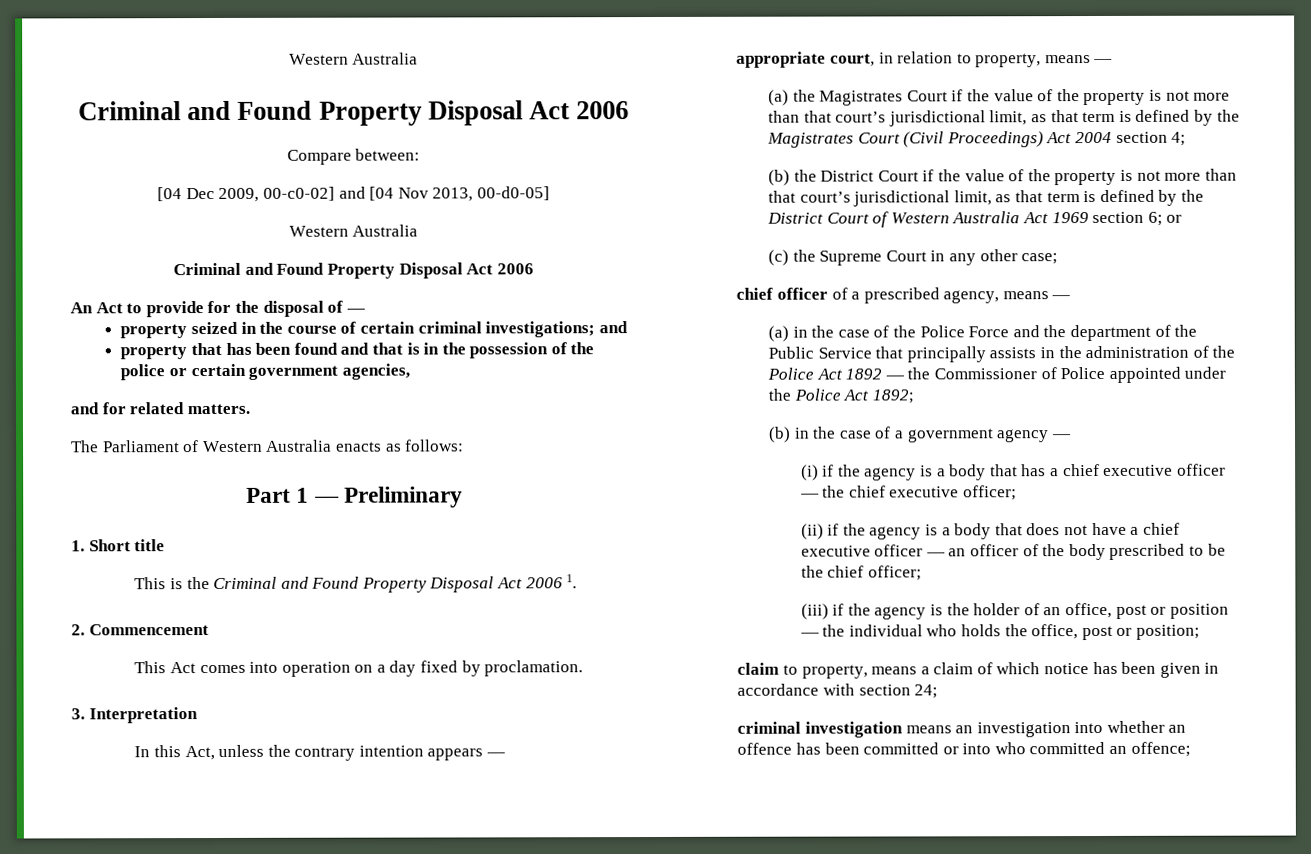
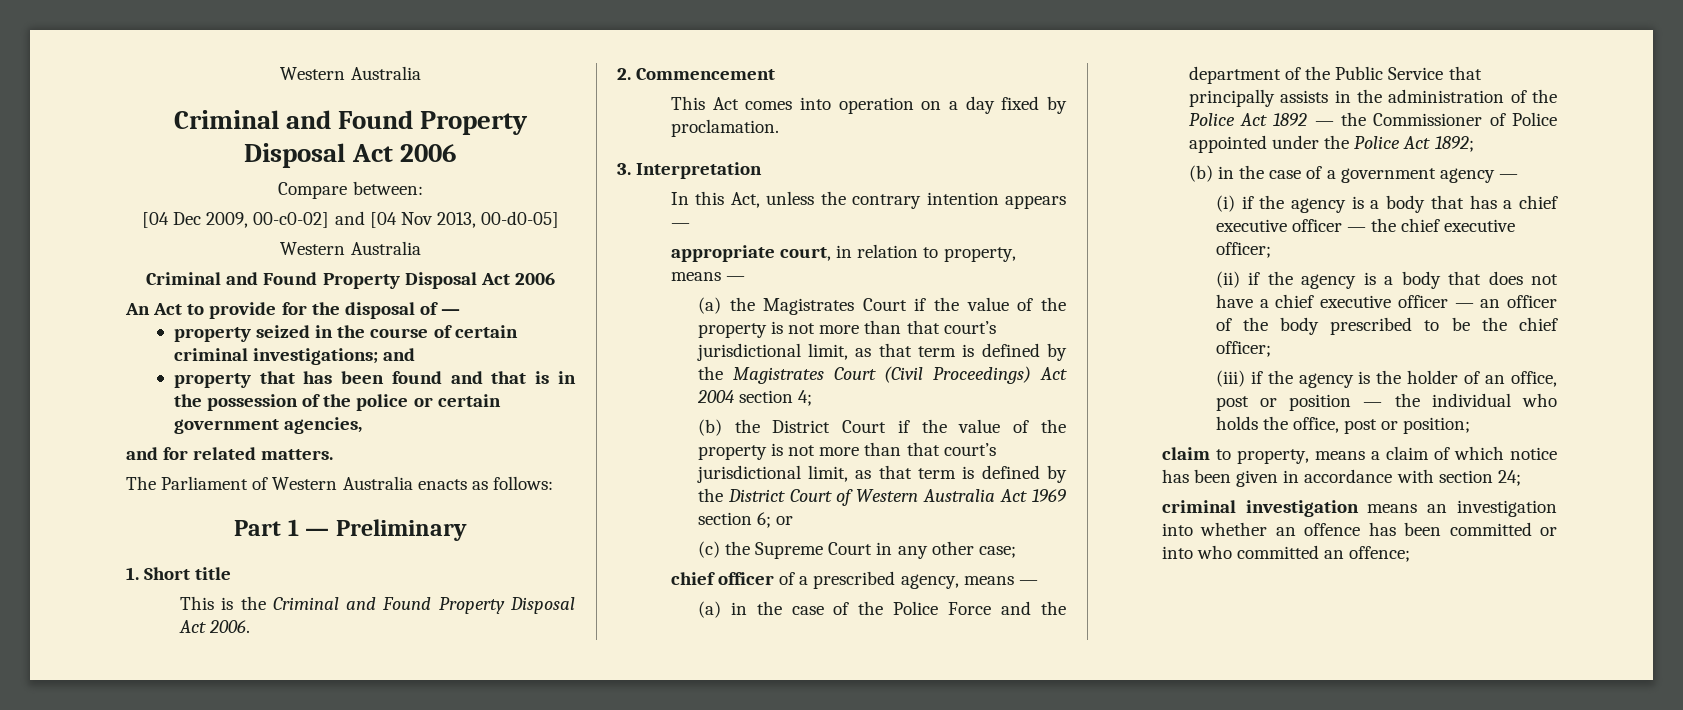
- This is the Criminal and Found Property Disposal Act 2006 1.
+ This is the Criminal and Found Property Disposal Act 2006.

